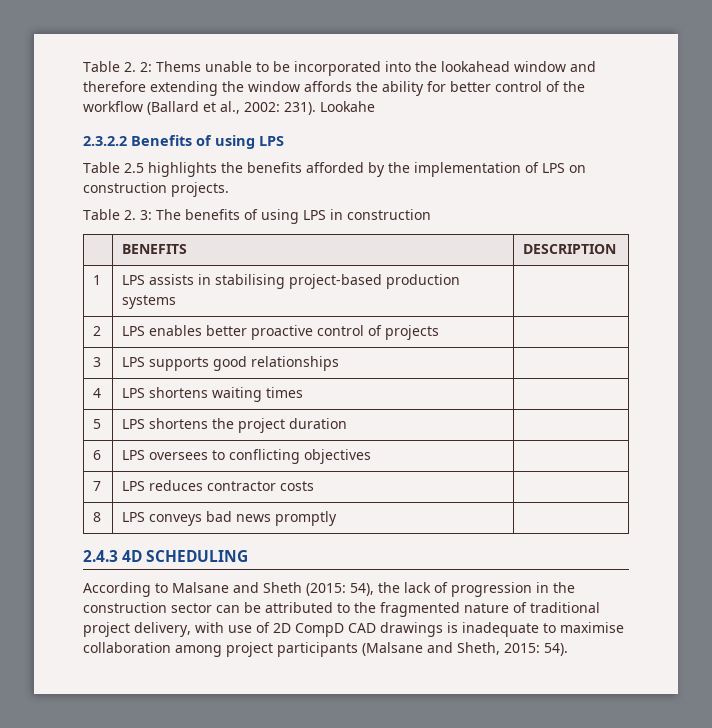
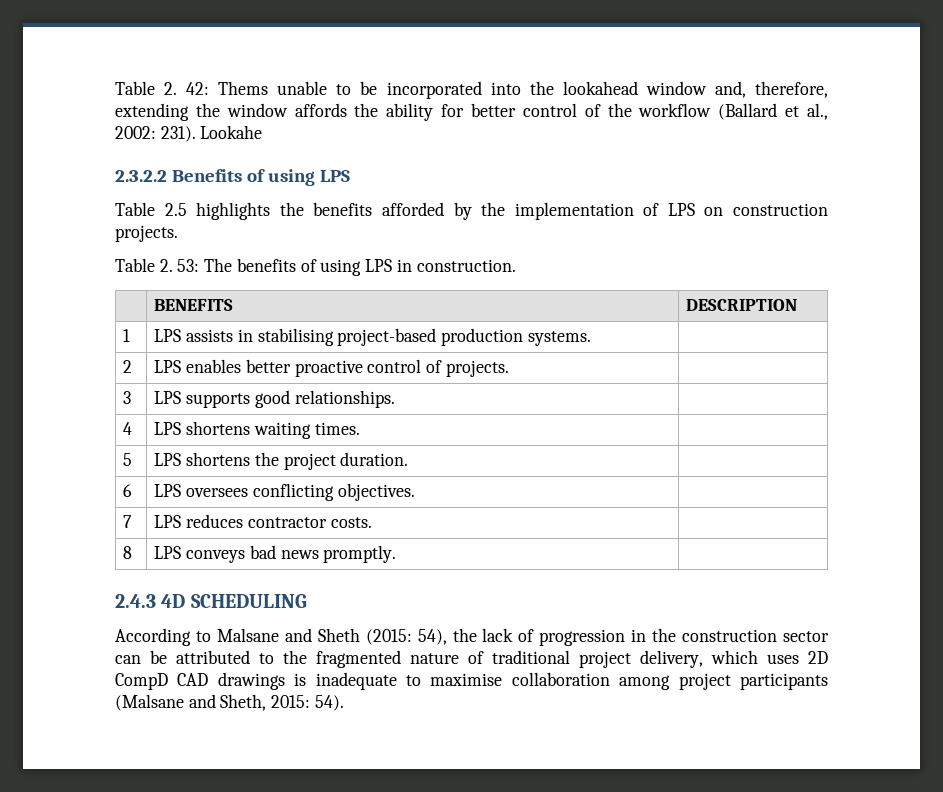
- Table 2. 2: Thems unable to be incorporated into the lookahead window and therefore extending the window affords the ability for better control of the workflow (Ballard et al., 2002: 231).
+ Table 2. 42: Thems unable to be incorporated into the lookahead window and, therefore, extending the window affords the ability for better control of the workflow (Ballard et al., 2002: 231).
- Table 2. 3: The benefits of using LPS in construction
+ Table 2. 53: The benefits of using LPS in construction.
- 1 | LPS assists in stabilising project-based production systems |
+ 1 | LPS assists in stabilising project-based production systems. |
- 2 | LPS enables better proactive control of projects |
+ 2 | LPS enables better proactive control of projects. |
- 3 | LPS supports good relationships |
+ 3 | LPS supports good relationships. |
- 4 | LPS shortens waiting times |
+ 4 | LPS shortens waiting times. |
- 5 | LPS shortens the project duration |
+ 5 | LPS shortens the project duration. |
- 6 | LPS oversees to conflicting objectives |
+ 6 | LPS oversees conflicting objectives. |
- 7 | LPS reduces contractor costs |
+ 7 | LPS reduces contractor costs. |
- 8 | LPS conveys bad news promptly |
+ 8 | LPS conveys bad news promptly. |
- According to Malsane and Sheth (2015: 54), the lack of progression in the construction sector can be attributed to the fragmented nature of traditional project delivery, with use of 2D CompD CAD drawings is inadequate to maximise collaboration among project participants (Malsane and Sheth, 2015: 54).
+ According to Malsane and Sheth (2015: 54), the lack of progression in the construction sector can be attributed to the fragmented nature of traditional project delivery, which uses 2D CompD CAD drawings is inadequate to maximise collaboration among project participants (Malsane and Sheth, 2015: 54).

